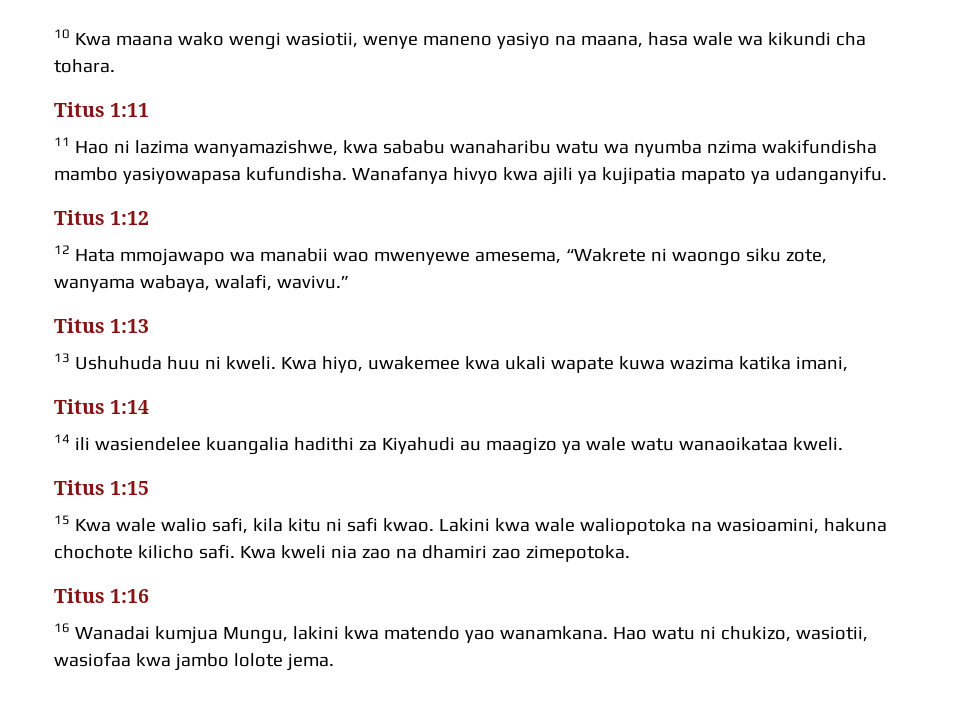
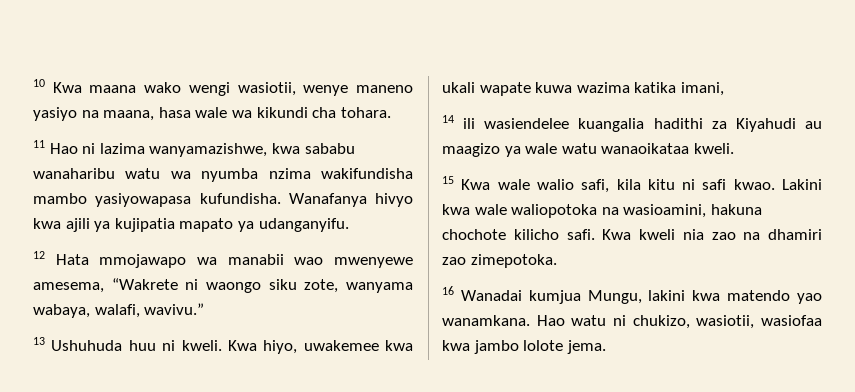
- Titus 1:11
- Titus 1:12
- Titus 1:13
- Titus 1:14
- Titus 1:15
- Titus 1:16

